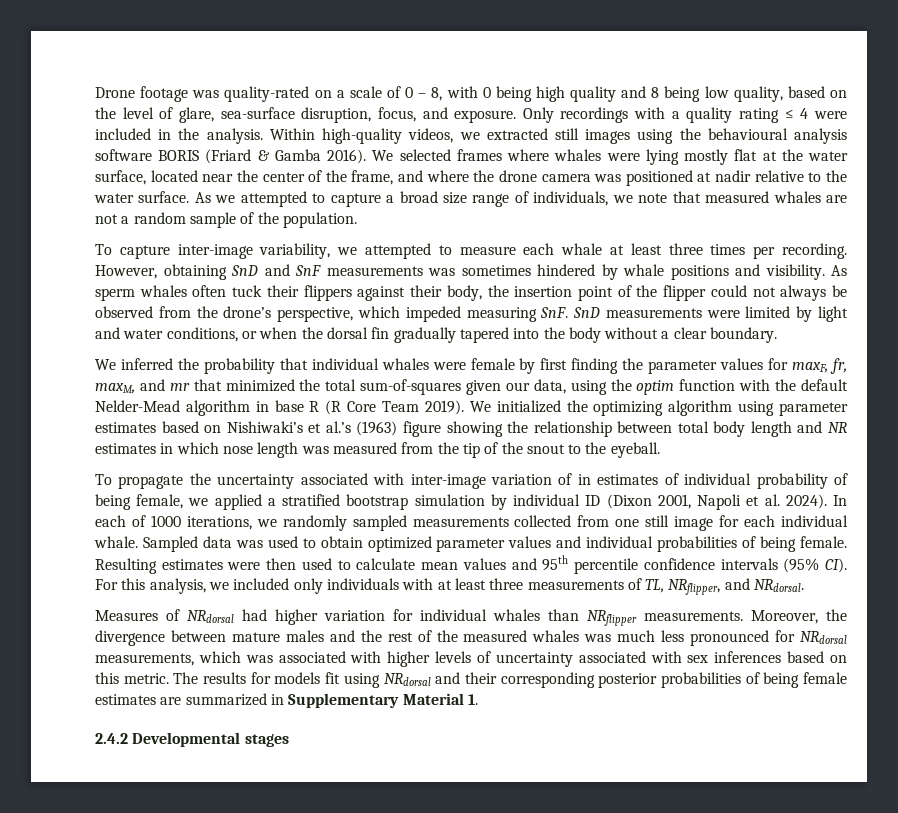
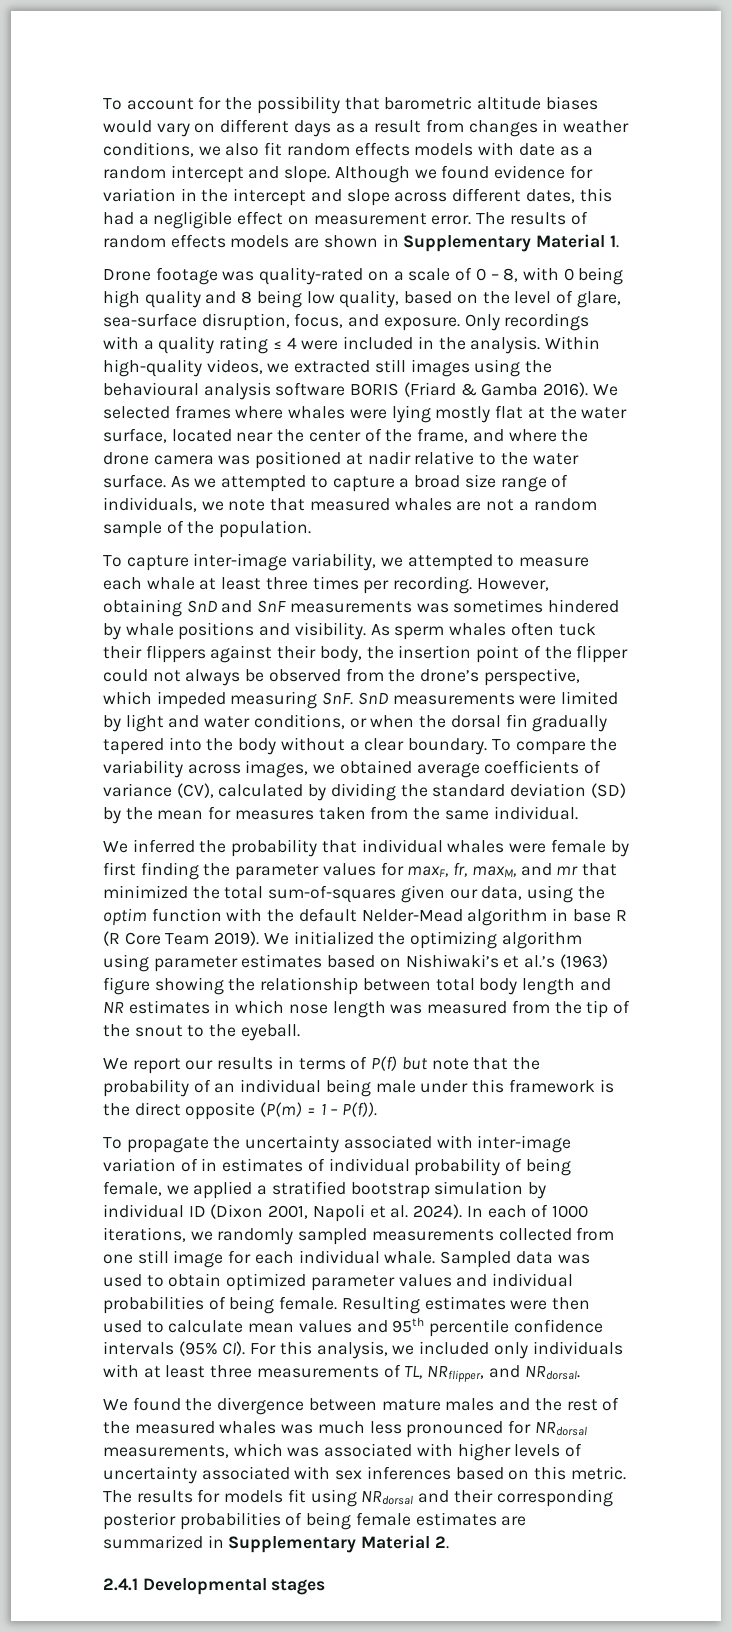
+ To account for the possibility that barometric altitude biases would vary on different days as a result from changes in weather conditions, we also fit random effects models with date as a random intercept and slope. Although we found evidence for variation in the intercept and slope across different dates, this had a negligible effect on measurement error. The results of random effects models are shown in Supplementary Material 1.
+ To compare the variability across images, we obtained average coefficients of variance (CV), calculated by dividing the standard deviation (SD) by the mean for measures taken from the same individual.
+ We report our results in terms of P(f) but note that the probability of an individual being male under this framework is the direct opposite (P(m) = 1 – P(f)).
- Measures of NRdorsal had higher variation for individual whales than NRflipper measurements. Moreover, the divergence between mature males and the rest of the measured whales was much less pronounced for NRdorsal measurements, which was associated with higher levels of uncertainty associated with sex inferences based on this metric.
+ We found the divergence between mature males and the rest of the measured whales was much less pronounced for NRdorsal measurements, which was associated with higher levels of uncertainty associated with sex inferences based on this metric.
- The results for models fit using NRdorsal and their corresponding posterior probabilities of being female estimates are summarized in Supplementary Material 1.
- 2.4.2 Developmental stages
+ The results for models fit using NRdorsal and their corresponding posterior probabilities of being female estimates are summarized in Supplementary Material 2.
+ 2.4.1 Developmental stages

